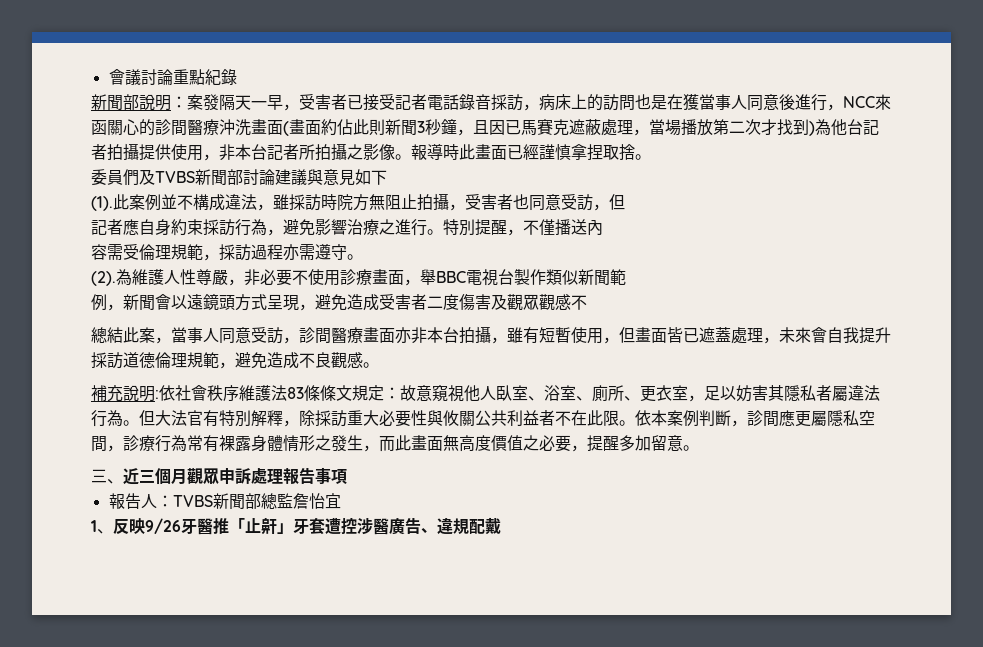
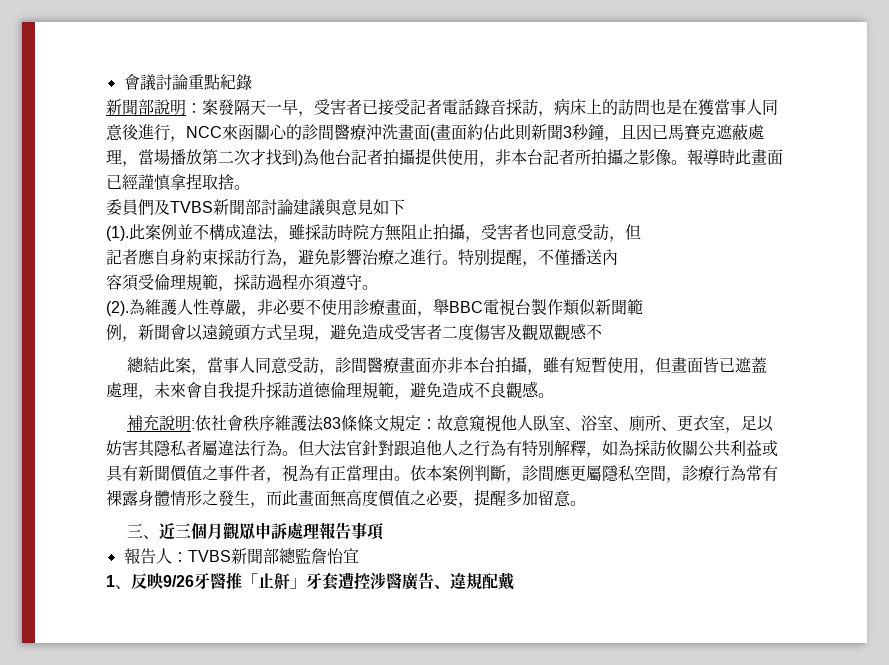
- 容需受倫理規範，採訪過程亦需遵守。
+ 容須受倫理規範，採訪過程亦須遵守。
- 但大法官有特別解釋，除採訪重大必要性與攸關公共利益者不在此限。
+ 但大法官針對跟追他人之行為有特別解釋，如為採訪攸關公共利益或具有新聞價值之事件者，視為有正當理由。

